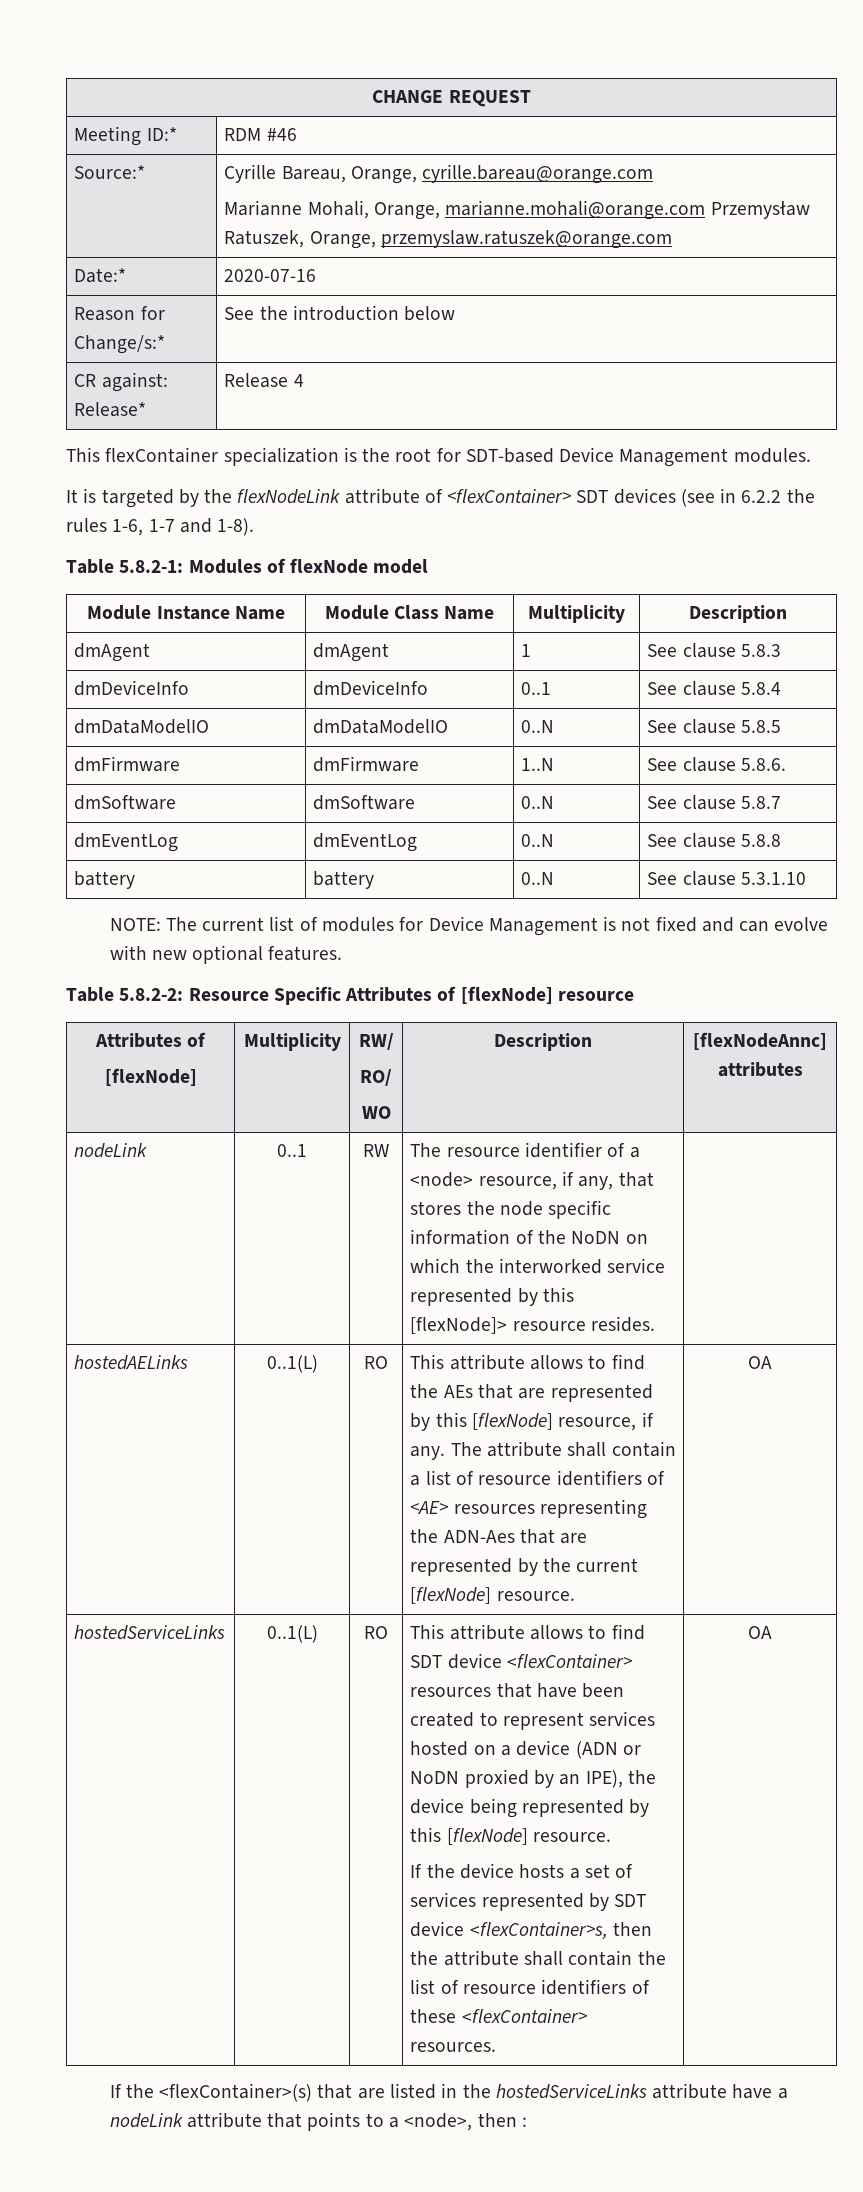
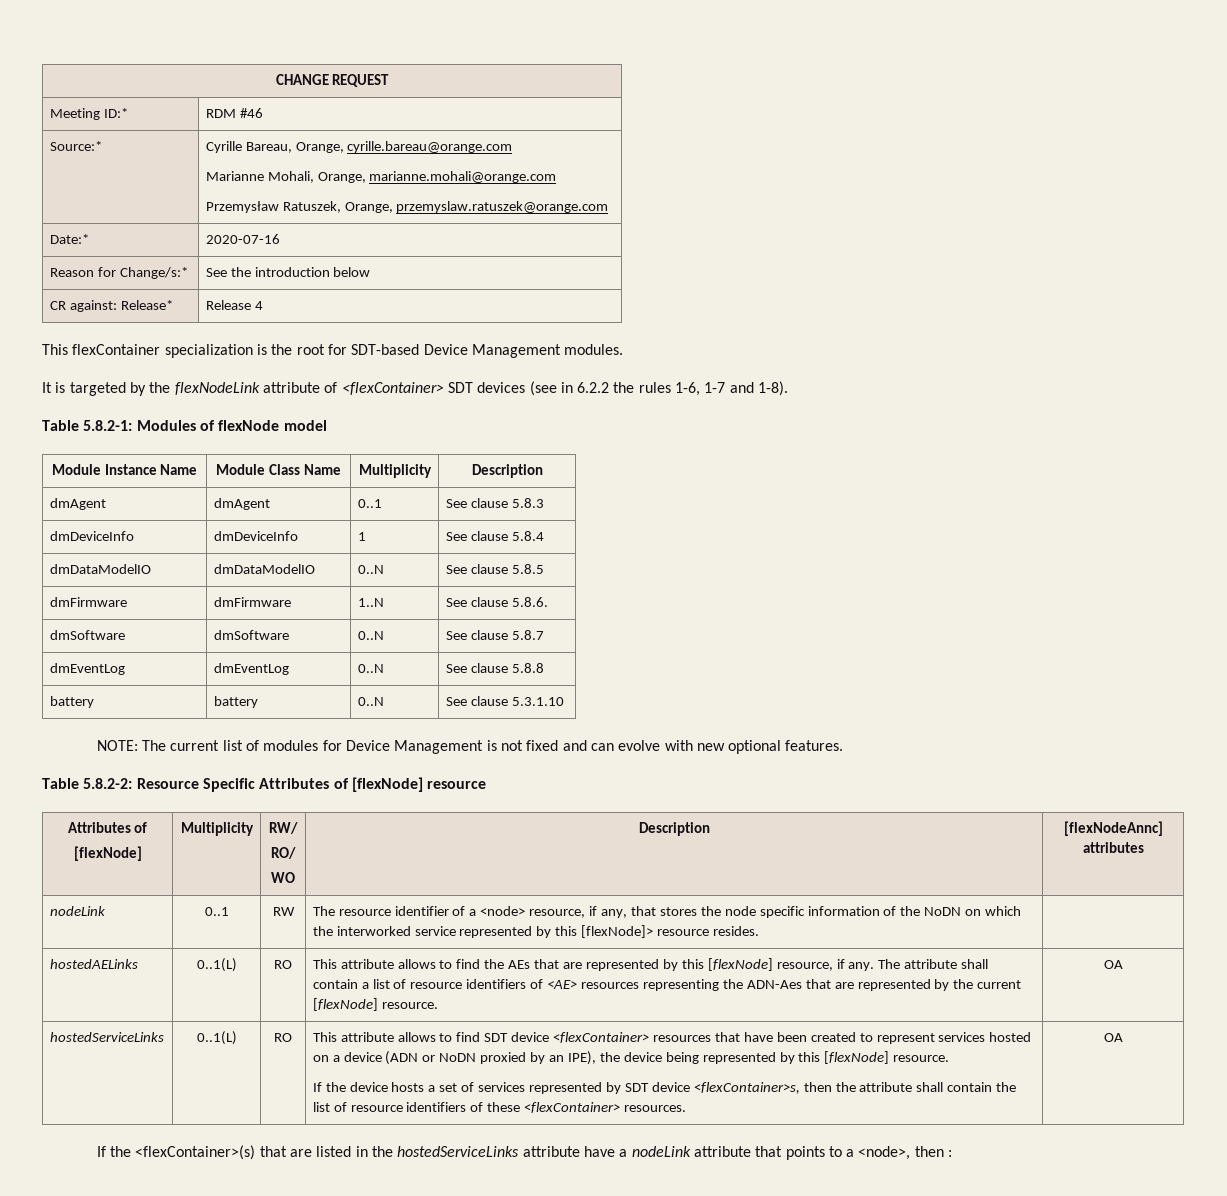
  Source:* | Cyrille Bareau, Orange, cyrille.bareau@orange.com
- Marianne Mohali, Orange, marianne.mohali@orange.com Przemysław Ratuszek, Orange, przemyslaw.ratuszek@orange.com
+ Marianne Mohali, Orange, marianne.mohali@orange.com
+ Przemysław Ratuszek, Orange, przemyslaw.ratuszek@orange.com
- dmAgent | dmAgent | 1 | See clause 5.8.3
+ dmAgent | dmAgent | 0..1 | See clause 5.8.3
- dmDeviceInfo | dmDeviceInfo | 0..1 | See clause 5.8.4
+ dmDeviceInfo | dmDeviceInfo | 1 | See clause 5.8.4

